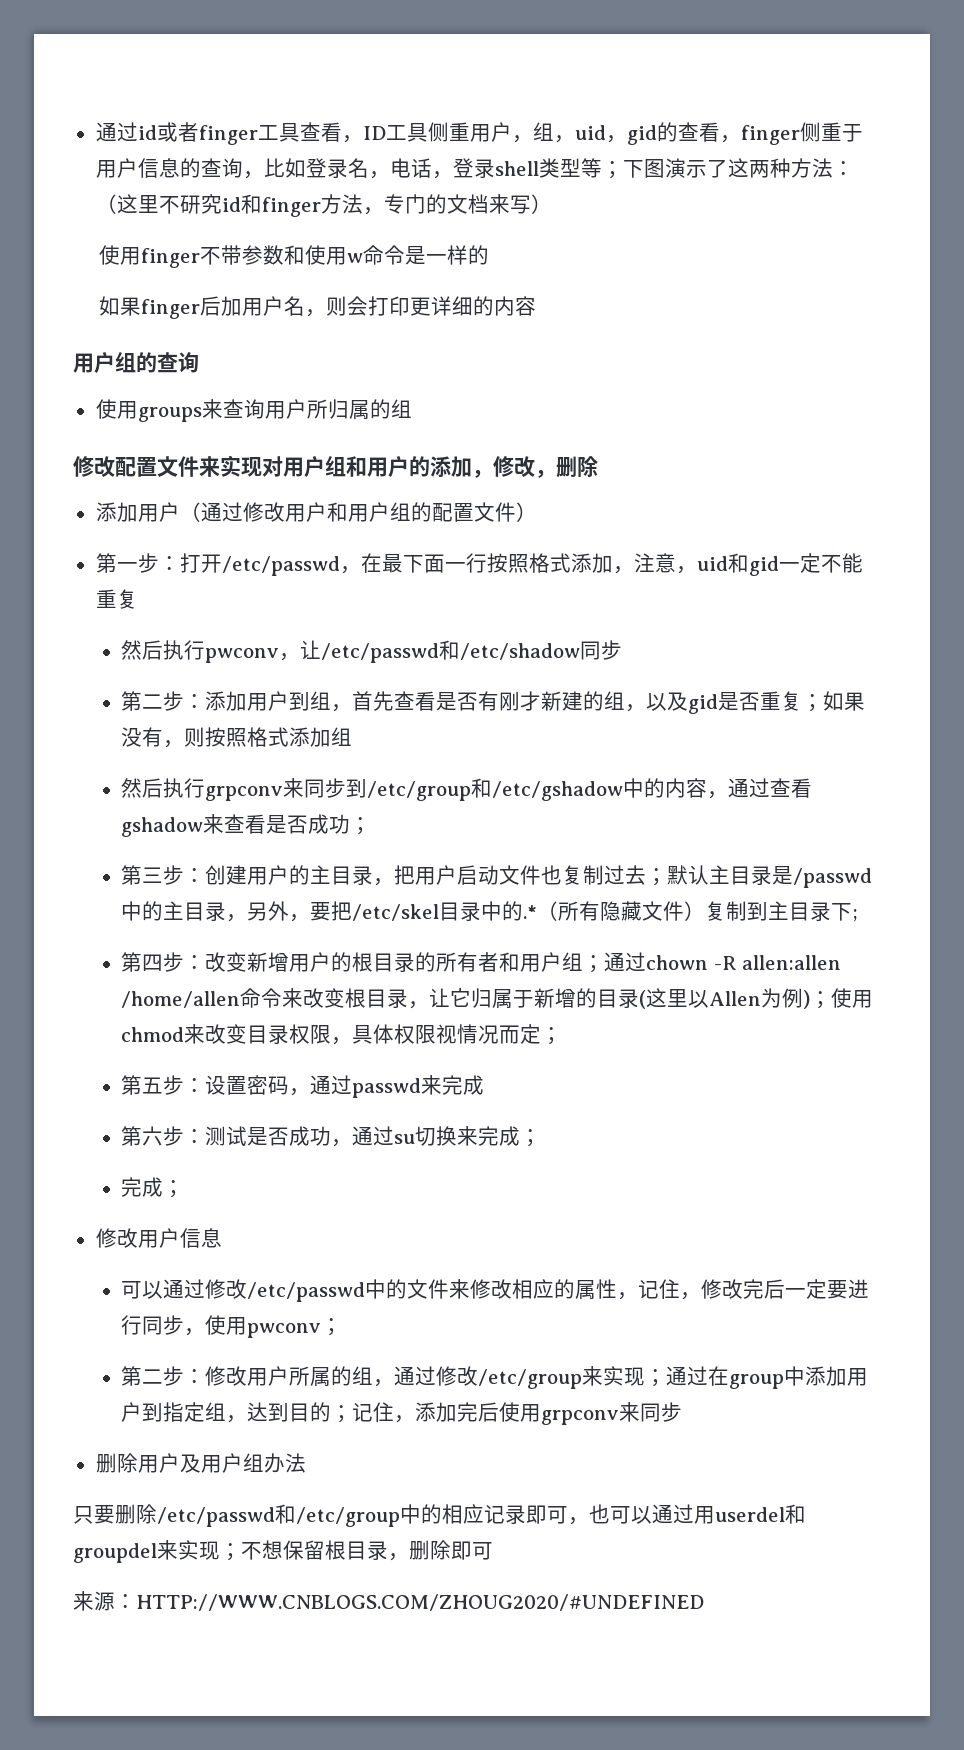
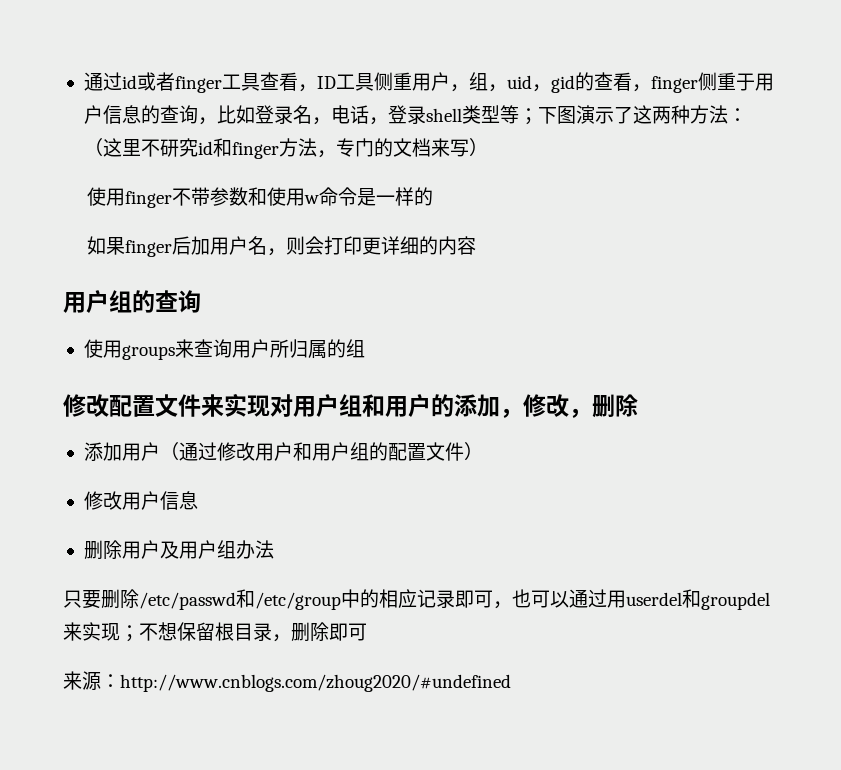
- 第一步：打开/etc/passwd，在最下面一行按照格式添加，注意，uid和gid一定不能重复
- 然后执行pwconv，让/etc/passwd和/etc/shadow同步
- 第二步：添加用户到组，首先查看是否有刚才新建的组，以及gid是否重复；如果没有，则按照格式添加组
- 然后执行grpconv来同步到/etc/group和/etc/gshadow中的内容，通过查看gshadow来查看是否成功；
- 第三步：创建用户的主目录，把用户启动文件也复制过去；默认主目录是/passwd中的主目录，另外，要把/etc/skel目录中的.*（所有隐藏文件）复制到主目录下;
- 第四步：改变新增用户的根目录的所有者和用户组；通过chown -R allen:allen /home/allen命令来改变根目录，让它归属于新增的目录(这里以Allen为例)；使用chmod来改变目录权限，具体权限视情况而定；
- 第五步：设置密码，通过passwd来完成
- 第六步：测试是否成功，通过su切换来完成；
- 完成；
  修改用户信息
- 可以通过修改/etc/passwd中的文件来修改相应的属性，记住，修改完后一定要进行同步，使用pwconv；
- 第二步：修改用户所属的组，通过修改/etc/group来实现；通过在group中添加用户到指定组，达到目的；记住，添加完后使用grpconv来同步
- 来源：HTTP://WWW.CNBLOGS.COM/ZHOUG2020/#UNDEFINED
+ 来源：http://www.cnblogs.com/zhoug2020/#undefined

